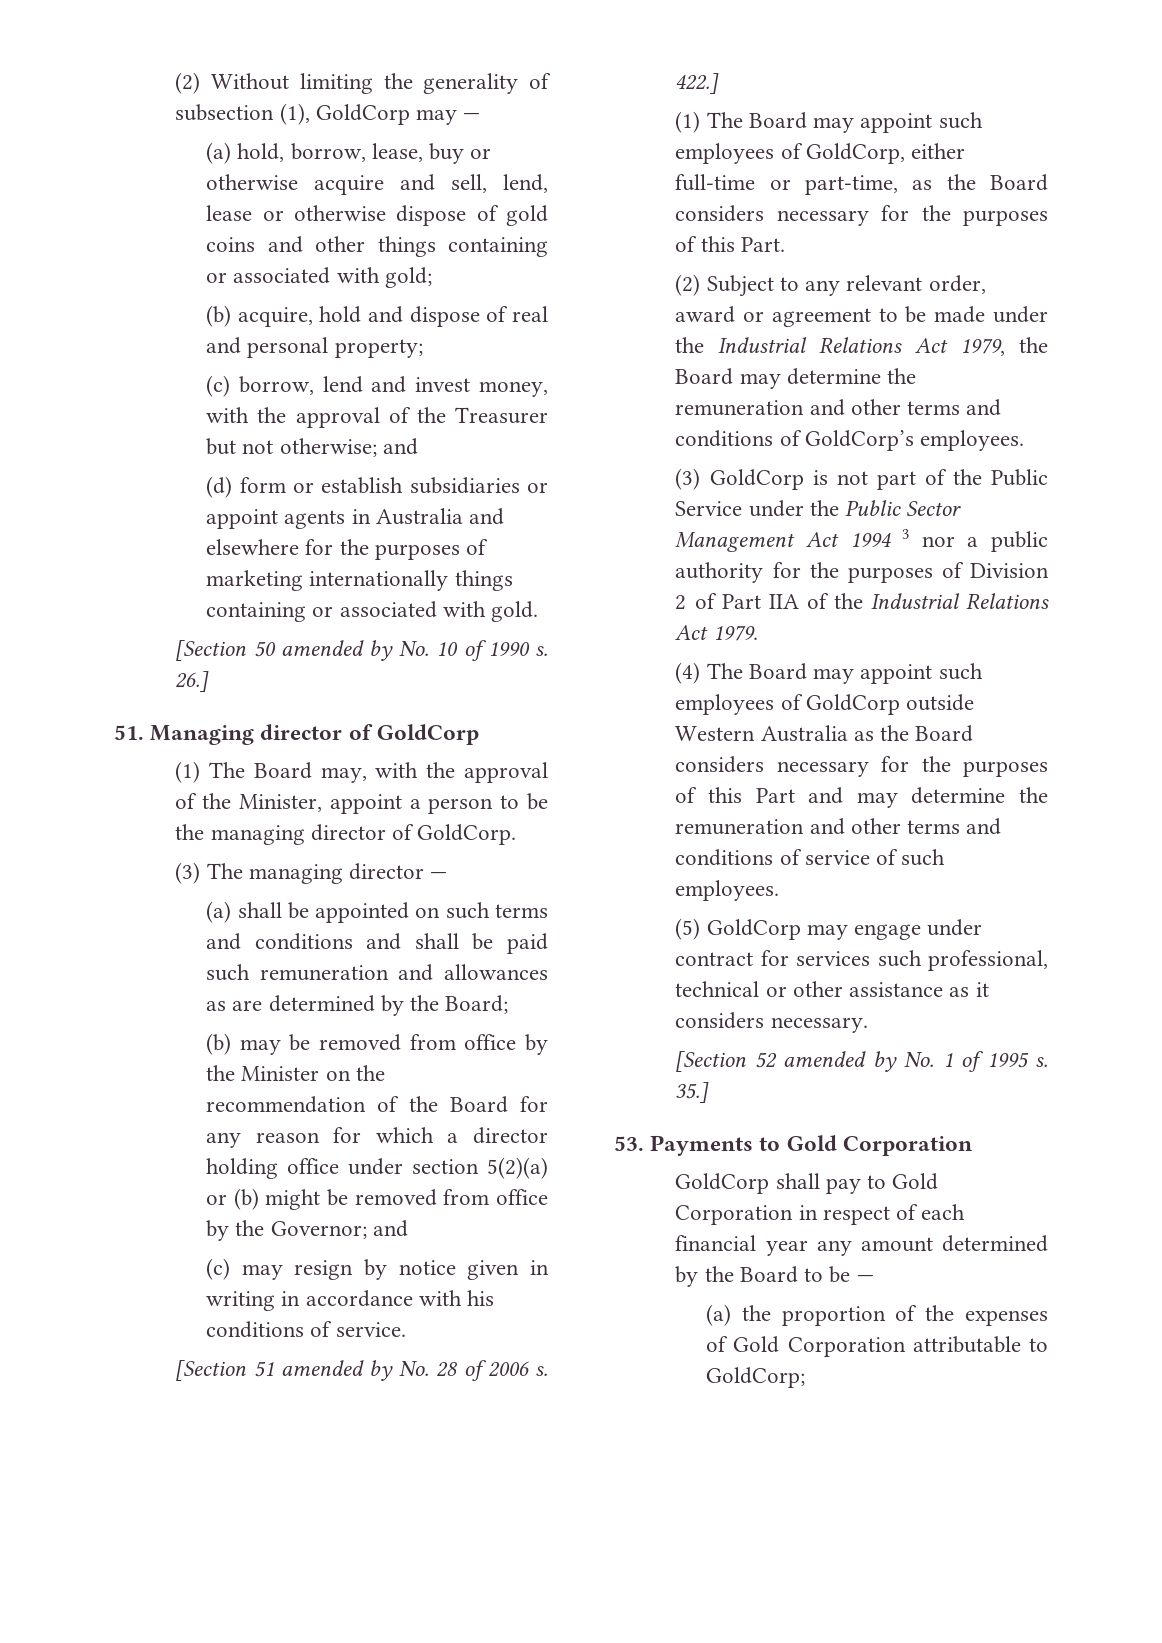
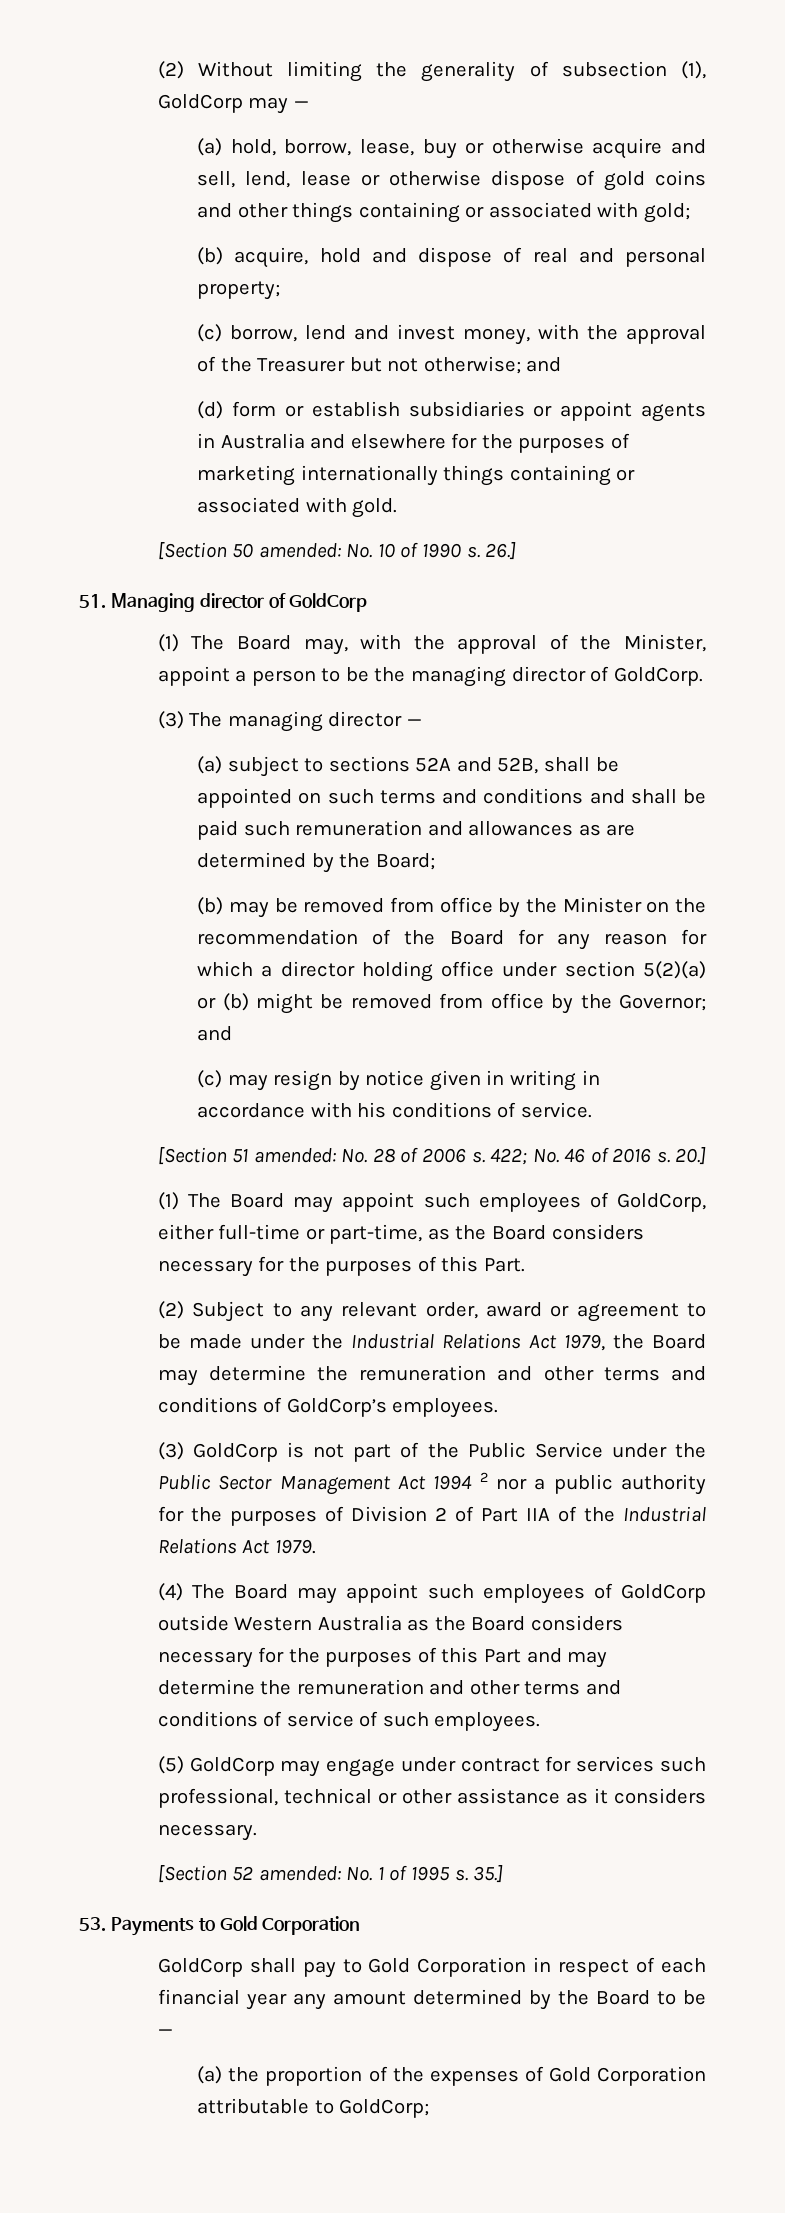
- [Section 50 amended by No. 10 of 1990 s.
+ [Section 50 amended: No. 10 of 1990 s.
- (a) shall be appointed on such terms and conditions and shall be paid such remuneration and allowances as are determined by the Board;
+ (a) subject to sections 52A and 52B, shall be appointed on such terms and conditions and shall be paid such remuneration and allowances as are determined by the Board;
- [Section 51 amended by No. 28 of 2006 s.
+ [Section 51 amended: No. 28 of 2006 s.
- 422.]
+ 422; No. 46 of 2016 s. 20.]
- (3) GoldCorp is not part of the Public Service under the Public Sector Management Act 1994 3 nor a public authority for the purposes of Division 2 of Part IIA of the Industrial Relations Act 1979.
+ (3) GoldCorp is not part of the Public Service under the Public Sector Management Act 1994 2 nor a public authority for the purposes of Division 2 of Part IIA of the Industrial Relations Act 1979.
- [Section 52 amended by No. 1 of 1995 s.
+ [Section 52 amended: No. 1 of 1995 s.

